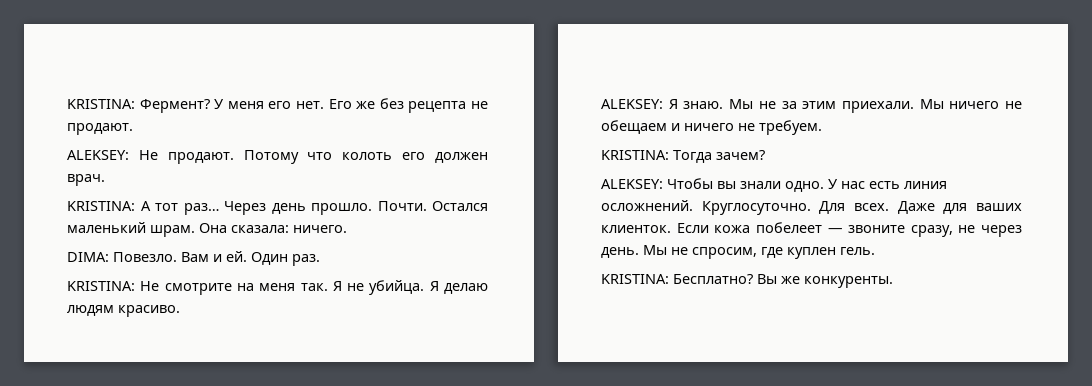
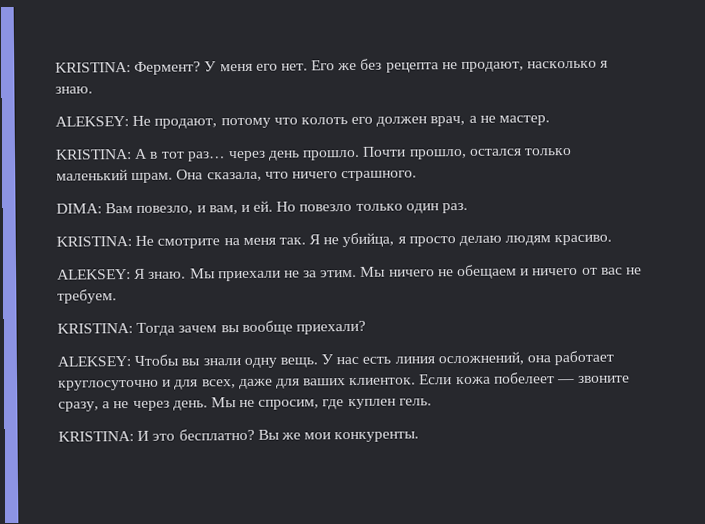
- Его же без рецепта не продают.
+ Его же без рецепта не продают, насколько я знаю.
- ALEKSEY: Не продают. Потому что колоть его должен врач.
+ ALEKSEY: Не продают, потому что колоть его должен врач, а не мастер.
- KRISTINA: А тот раз… Через день прошло.
+ KRISTINA: А в тот раз… через день прошло.
- Почти. Остался маленький шрам. Она сказала: ничего.
- DIMA: Повезло. Вам и ей. Один раз.
+ Почти прошло, остался только маленький шрам. Она сказала, что ничего страшного.
+ DIMA: Вам повезло, и вам, и ей. Но повезло только один раз.
- Я не убийца. Я делаю людям красиво.
+ Я не убийца, я просто делаю людям красиво.
- Мы не за этим приехали.
+ Мы приехали не за этим.
- Мы ничего не обещаем и ничего не требуем.
+ Мы ничего не обещаем и ничего от вас не требуем.
- KRISTINA: Тогда зачем?
+ KRISTINA: Тогда зачем вы вообще приехали?
- ALEKSEY: Чтобы вы знали одно.
+ ALEKSEY: Чтобы вы знали одну вещь.
- У нас есть линия осложнений. Круглосуточно. Для всех. Даже для ваших клиенток.
+ У нас есть линия осложнений, она работает круглосуточно и для всех, даже для ваших клиенток.
- Если кожа побелеет — звоните сразу, не через день.
+ Если кожа побелеет — звоните сразу, а не через день.
- KRISTINA: Бесплатно?
+ KRISTINA: И это бесплатно?
- Вы же конкуренты.
+ Вы же мои конкуренты.

